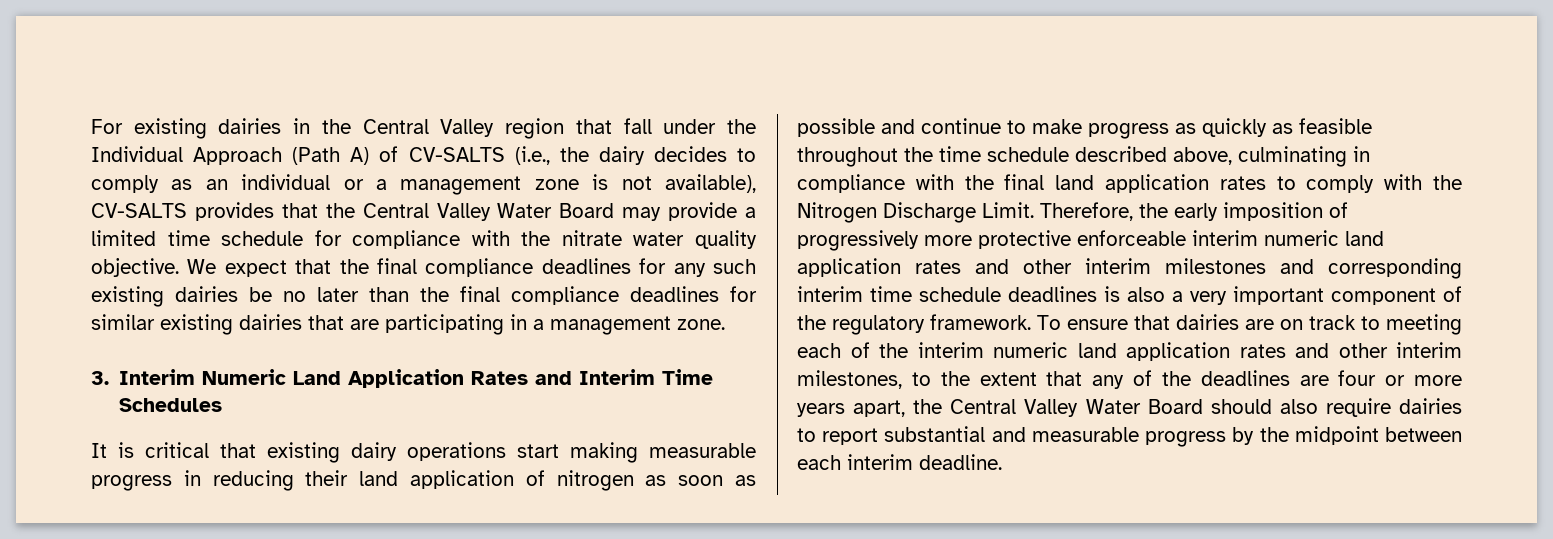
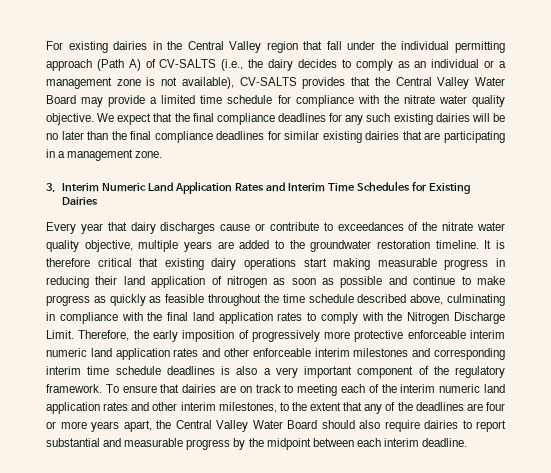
- For existing dairies in the Central Valley region that fall under the Individual Approach (Path A) of CV-SALTS (i.e., the dairy decides to comply as an individual or a management zone is not available), CV-SALTS provides that the Central Valley Water Board may provide a limited time schedule for compliance with the nitrate water quality objective.
+ For existing dairies in the Central Valley region that fall under the individual permitting approach (Path A) of CV-SALTS (i.e., the dairy decides to comply as an individual or a management zone is not available), CV-SALTS provides that the Central Valley Water Board may provide a limited time schedule for compliance with the nitrate water quality objective.
- We expect that the final compliance deadlines for any such existing dairies be no later than the final compliance deadlines for similar existing dairies that are participating in a management zone.
+ We expect that the final compliance deadlines for any such existing dairies will be no later than the final compliance deadlines for similar existing dairies that are participating in a management zone.
- 3. Interim Numeric Land Application Rates and Interim Time Schedules
- It is critical that existing dairy operations start making measurable progress in reducing their land application of nitrogen as soon as possible and continue to make progress as quickly as feasible throughout the time schedule described above, culminating in compliance with the final land application rates to comply with the Nitrogen Discharge Limit.
+ 3. Interim Numeric Land Application Rates and Interim Time Schedules for Existing Dairies
+ Every year that dairy discharges cause or contribute to exceedances of the nitrate water quality objective, multiple years are added to the groundwater restoration timeline. It is therefore critical that existing dairy operations start making measurable progress in reducing their land application of nitrogen as soon as possible and continue to make progress as quickly as feasible throughout the time schedule described above, culminating in compliance with the final land application rates to comply with the Nitrogen Discharge Limit.
- Therefore, the early imposition of progressively more protective enforceable interim numeric land application rates and other interim milestones and corresponding interim time schedule deadlines is also a very important component of the regulatory framework.
+ Therefore, the early imposition of progressively more protective enforceable interim numeric land application rates and other enforceable interim milestones and corresponding interim time schedule deadlines is also a very important component of the regulatory framework.

